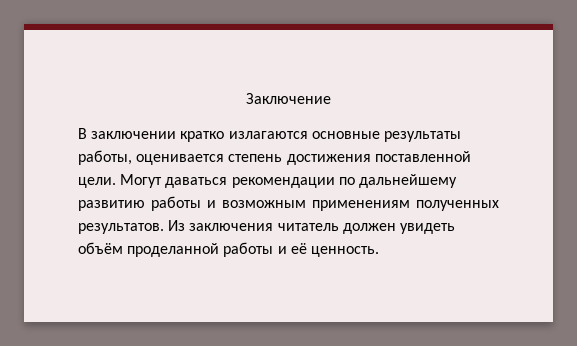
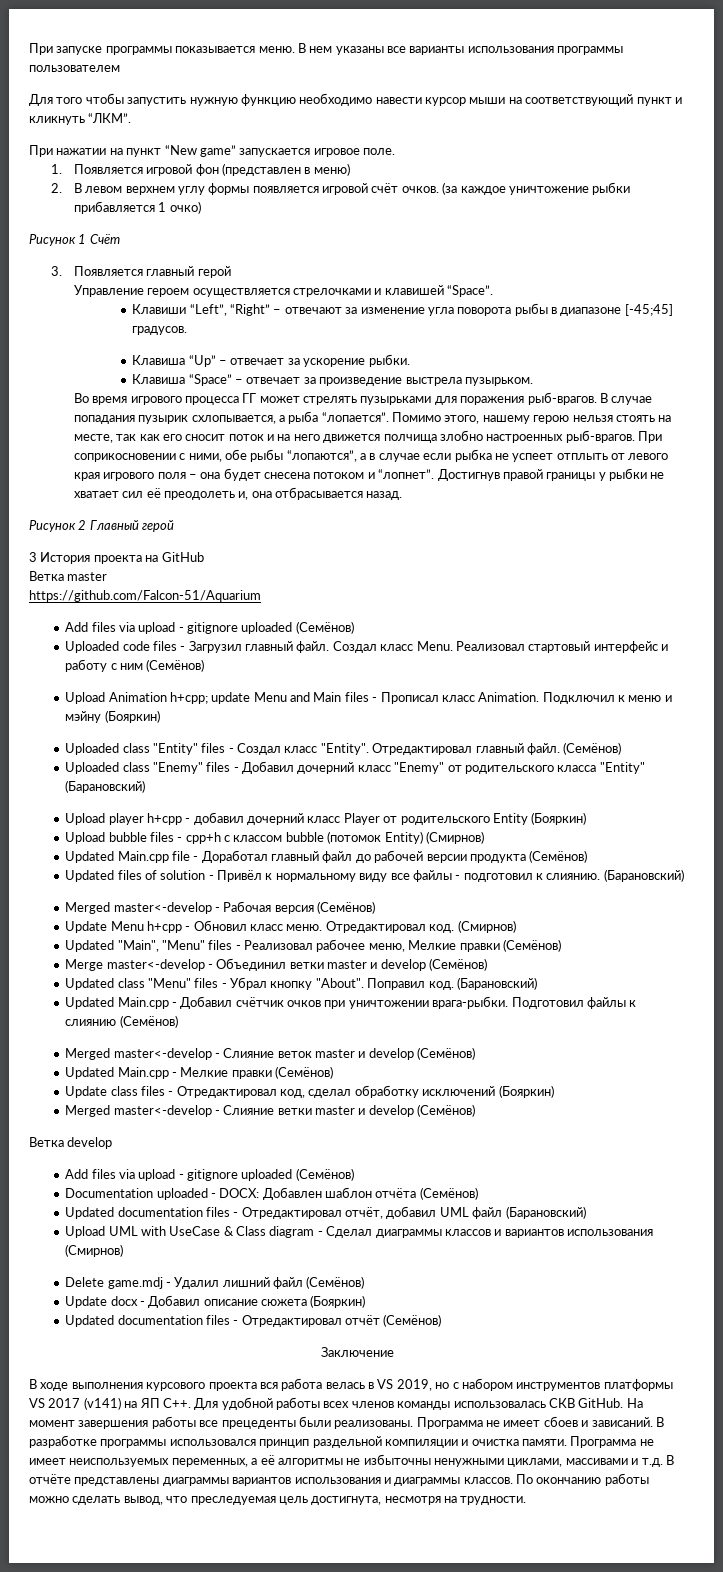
+ При запуске программы показывается меню. В нем указаны все варианты использования программы пользователем
+ Для того чтобы запустить нужную функцию необходимо навести курсор мыши на соответствующий пункт и кликнуть “ЛКМ”.
+ При нажатии на пункт “New game” запускается игровое поле.
+ 1. Появляется игровой фон (представлен в меню)
+ 2. В левом верхнем углу формы появляется игровой счёт очков. (за каждое уничтожение рыбки прибавляется 1 очко)
+ Рисунок 1 Счёт
+ 3. Появляется главный герой
+ Управление героем осуществляется стрелочками и клавишей “Space”.
+ Клавиши “Left”, “Right” – отвечают за изменение угла поворота рыбы в диапазоне [-45;45] градусов.
+ Клавиша “Up” – отвечает за ускорение рыбки.
+ Клавиша “Space” – отвечает за произведение выстрела пузырьком.
+ Во время игрового процесса ГГ может стрелять пузырьками для поражения рыб-врагов. В случае попадания пузырик схлопывается, а рыба “лопается”. Помимо этого, нашему герою нельзя стоять на месте, так как его сносит поток и на него движется полчища злобно настроенных рыб-врагов. При соприкосновении с ними, обе рыбы “лопаются”, а в случае если рыбка не успеет отплыть от левого края игрового поля – она будет снесена потоком и “лопнет”. Достигнув правой границы у рыбки не хватает сил её преодолеть и, она отбрасывается назад.
+ Рисунок 2 Главный герой
+ 3 История проекта на GitHub
+ Ветка master
+ https://github.com/Falcon-51/Aquarium
+ Add files via upload - gitignore uploaded (Семёнов)
+ Uploaded code files - Загрузил главный файл. Создал класс Menu. Реализовал стартовый интерфейс и работу с ним (Семёнов)
+ Upload Animation h+cpp; update Menu and Main files - Прописал класс Animation. Подключил к меню и мэйну (Бояркин)
+ Uploaded class "Entity" files - Создал класс "Entity". Отредактировал главный файл. (Семёнов)
+ Uploaded class "Enemy" files - Добавил дочерний класс "Enemy" от родительского класса "Entity" (Барановский)
+ Upload player h+cpp - добавил дочерний класс Player от родительского Entity (Бояркин)
+ Upload bubble files - cpp+h с классом bubble (потомок Entity) (Смирнов)
+ Updated Main.cpp file - Доработал главный файл до рабочей версии продукта (Семёнов)
+ Updated files of solution - Привёл к нормальному виду все файлы - подготовил к слиянию. (Барановский)
+ Merged master<-develop - Рабочая версия (Семёнов)
+ Update Menu h+cpp - Обновил класс меню. Отредактировал код. (Смирнов)
+ Updated "Main", "Menu" files - Реализовал рабочее меню, Мелкие правки (Семёнов)
+ Merge master<-develop - Объединил ветки master и develop (Семёнов)
+ Updated class "Menu" files - Убрал кнопку "About". Поправил код. (Барановский)
+ Updated Main.cpp - Добавил счётчик очков при уничтожении врага-рыбки. Подготовил файлы к слиянию (Cемёнов)
+ Merged master<-develop - Слияние веток master и develop (Семёнов)
+ Updated Main.cpp - Мелкие правки (Cемёнов)
+ Update class files - Отредактировал код, cделал обработку исключений (Бояркин)
+ Merged master<-develop - Слияние ветки master и develop (Семёнов)
+ Ветка develop
+ Add files via upload - gitignore uploaded (Семёнов)
+ Documentation uploaded - DOCX: Добавлен шаблон отчёта (Семёнов)
+ Updated documentation files - Отредактировал отчёт, добавил UML файл (Барановский)
+ Upload UML with UseCase & Class diagram - Сделал диаграммы классов и вариантов использования (Смирнов)
+ Delete game.mdj - Удалил лишний файл (Семёнов)
+ Update docx - Добавил описание сюжета (Бояркин)
+ Updated documentation files - Отредактировал отчёт (Семёнов)
  Заключение
- В заключении кратко излагаются основные результаты работы, оценивается степень достижения поставленной цели. Могут даваться рекомендации по дальнейшему развитию работы и возможным применениям полученных результатов. Из заключения читатель должен увидеть объём проделанной работы и её ценность.
+ В ходе выполнения курсового проекта вся работа велась в VS 2019, но с набором инструментов платформы VS 2017 (v141) на ЯП С++. Для удобной работы всех членов команды использовалась СКВ GitHub. На момент завершения работы все прецеденты были реализованы. Программа не имеет сбоев и зависаний. В разработке программы использовался принцип раздельной компиляции и очистка памяти. Программа не имеет неиспользуемых переменных, а её алгоритмы не избыточны ненужными циклами, массивами и т.д. В отчёте представлены диаграммы вариантов использования и диаграммы классов. По окончанию работы можно сделать вывод, что преследуемая цель достигнута, несмотря на трудности.

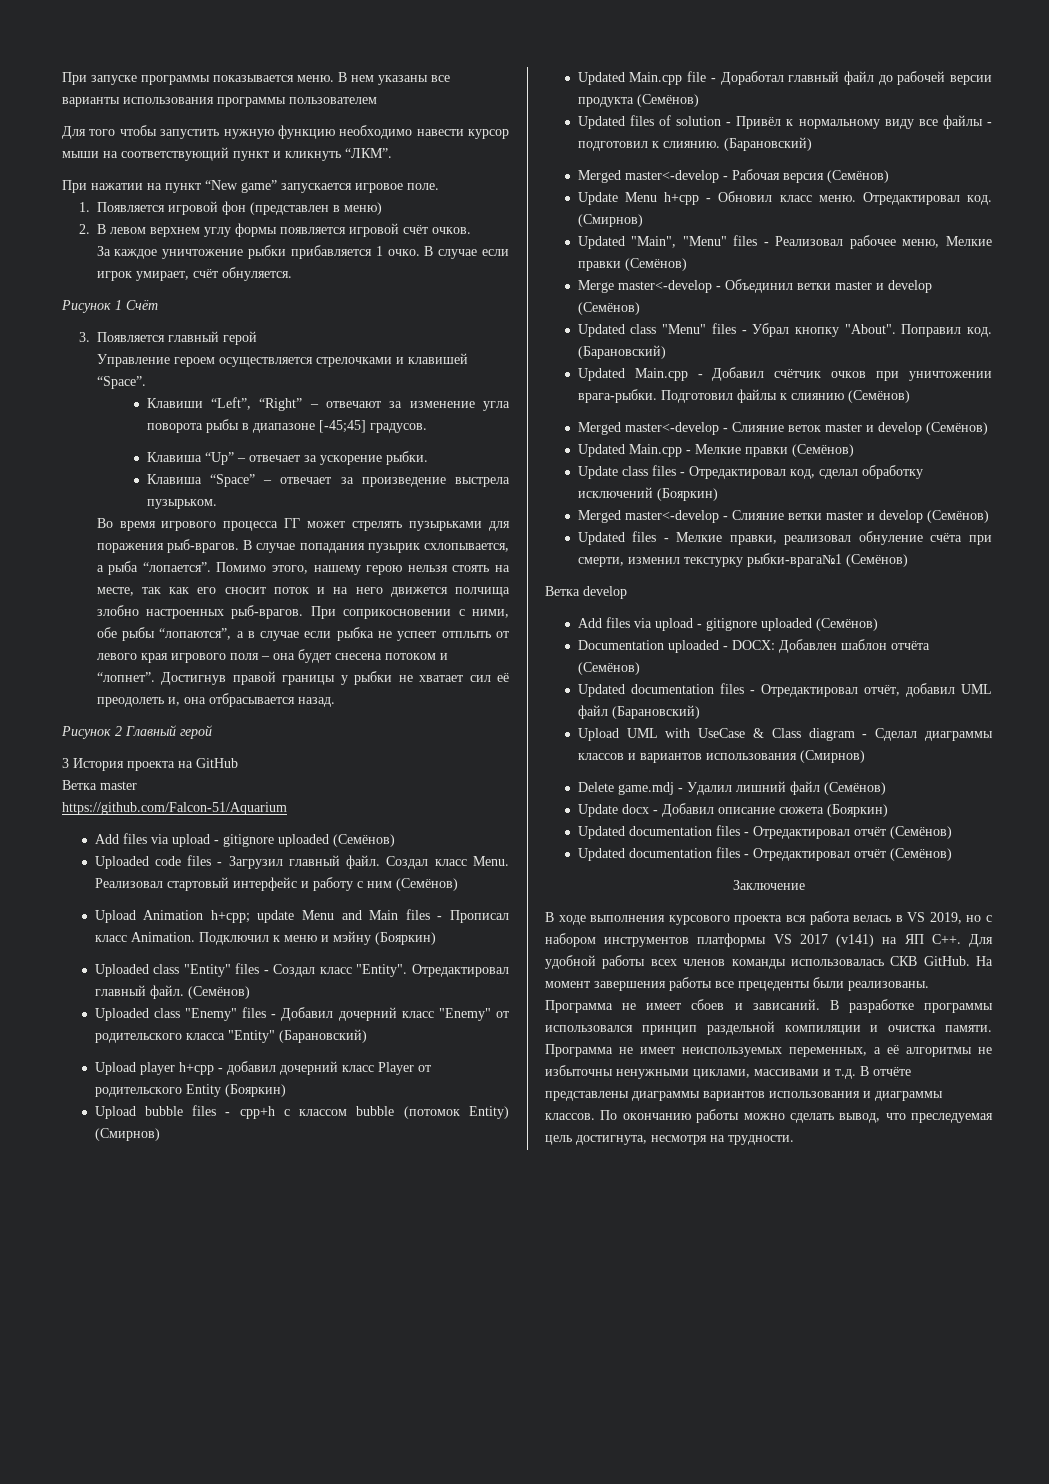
- 2. В левом верхнем углу формы появляется игровой счёт очков. (за каждое уничтожение рыбки прибавляется 1 очко)
+ 2. В левом верхнем углу формы появляется игровой счёт очков.
+ За каждое уничтожение рыбки прибавляется 1 очко. В случае если игрок умирает, счёт обнуляется.
+ Updated files - Мелкие правки, реализовал обнуление счёта при смерти, изменил текстурку рыбки-врага№1 (Семёнов)
  Update docx - Добавил описание сюжета (Бояркин)
+ Updated documentation files - Отредактировал отчёт (Семёнов)

